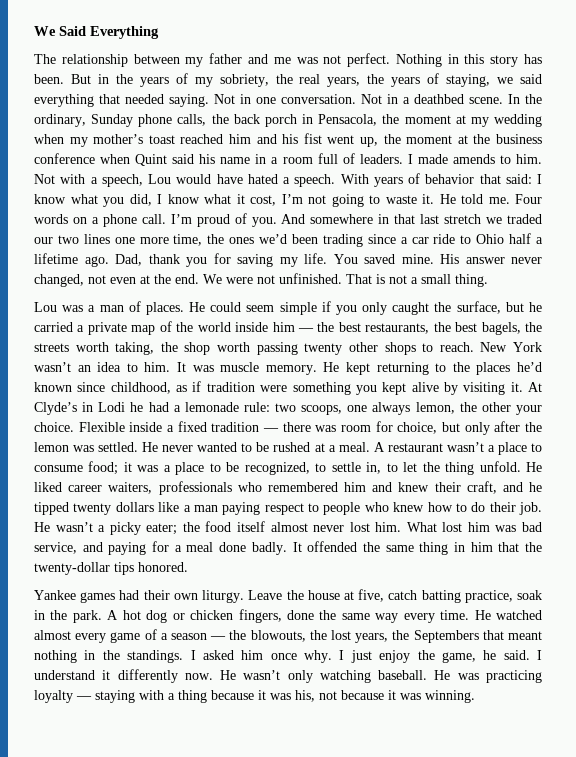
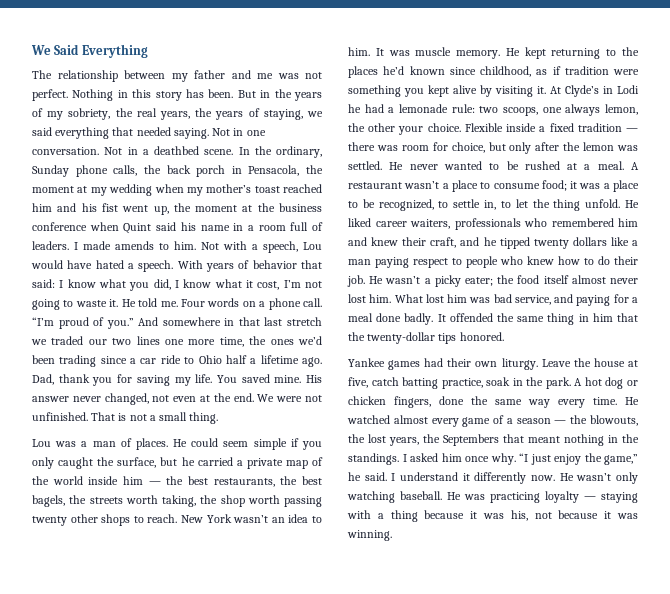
- I’m proud of you.
+ “I’m proud of you.”
- I just enjoy the game, he said.
+ “I just enjoy the game,” he said.

